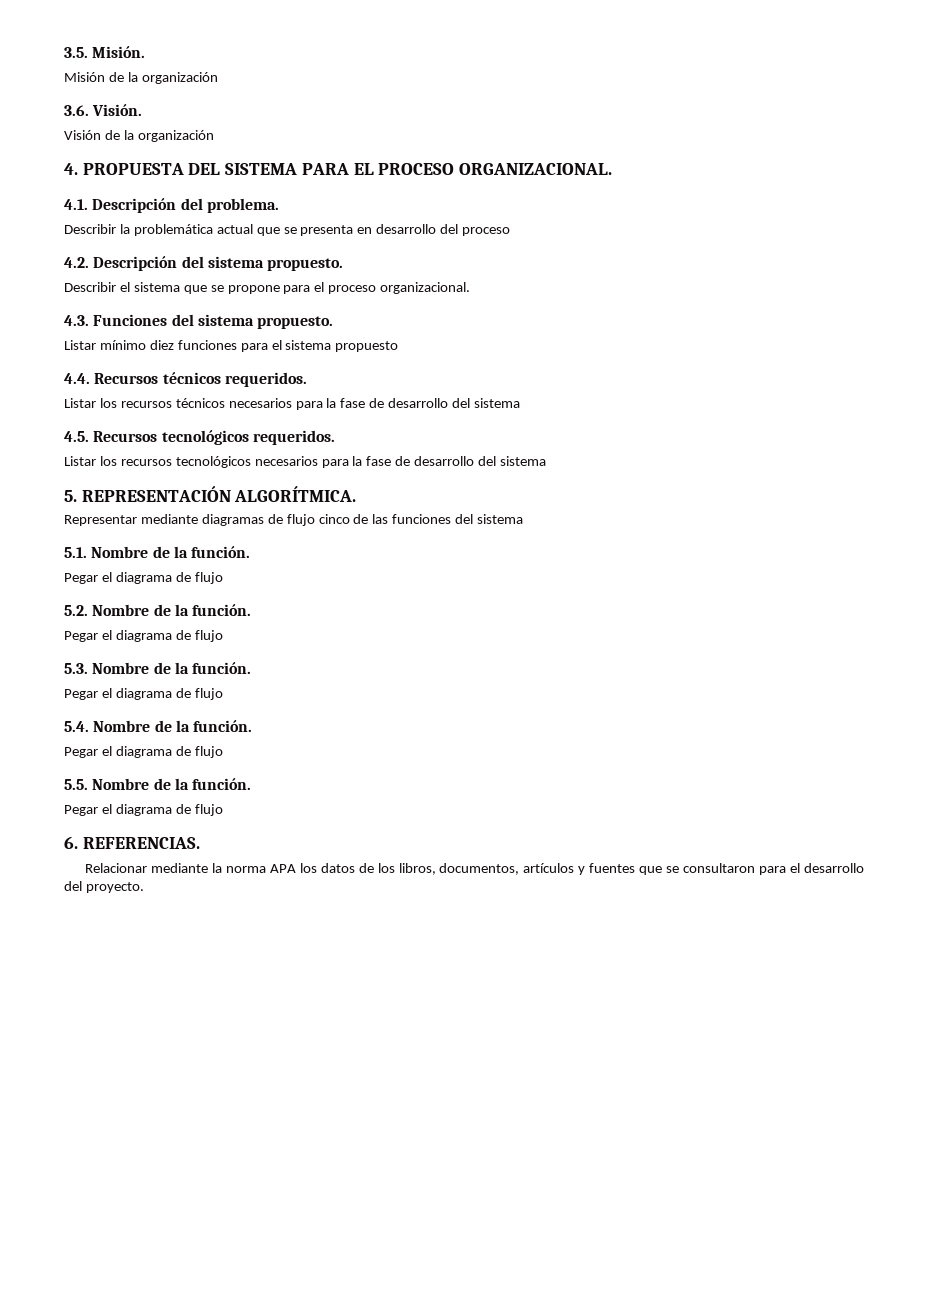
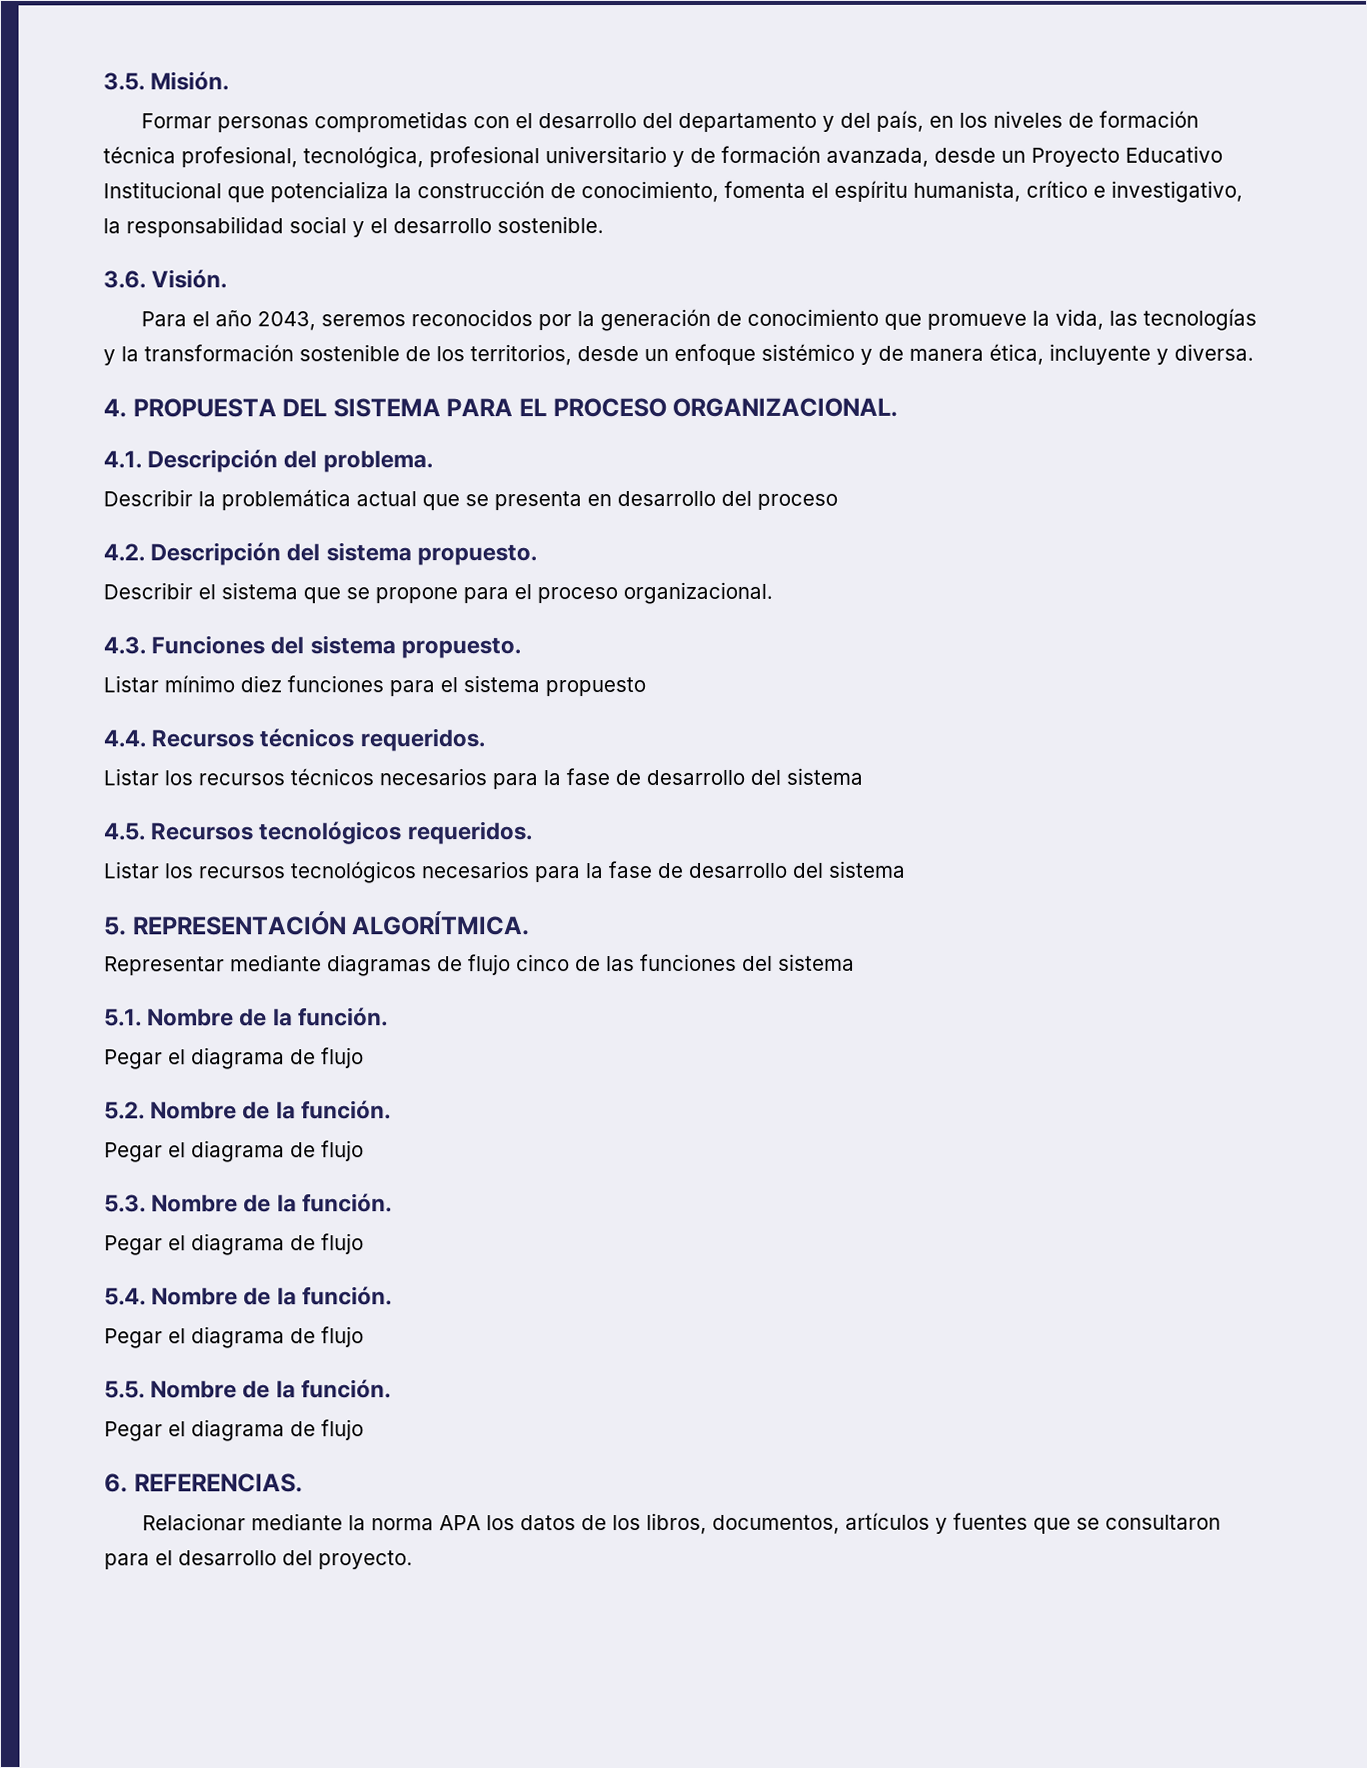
- Misión de la organización
+ Formar personas comprometidas con el desarrollo del departamento y del país, en los niveles de formación técnica profesional, tecnológica, profesional universitario y de formación avanzada, desde un Proyecto Educativo Institucional que potencializa la construcción de conocimiento, fomenta el espíritu humanista, crítico e investigativo, la responsabilidad social y el desarrollo sostenible.
  3.6. Visión.
- Visión de la organización
+ Para el año 2043, seremos reconocidos por la generación de conocimiento que promueve la vida, las tecnologías y la transformación sostenible de los territorios, desde un enfoque sistémico y de manera ética, incluyente y diversa.

